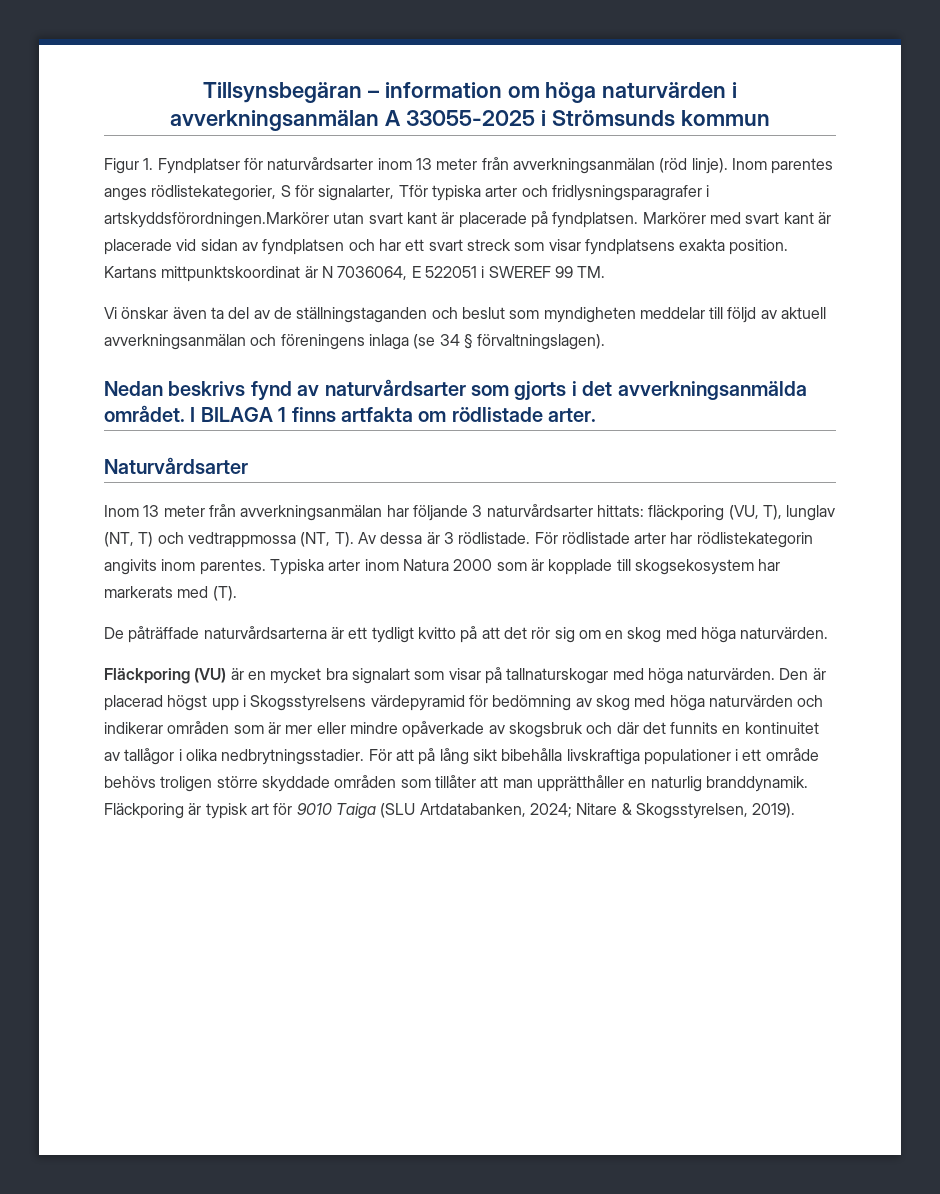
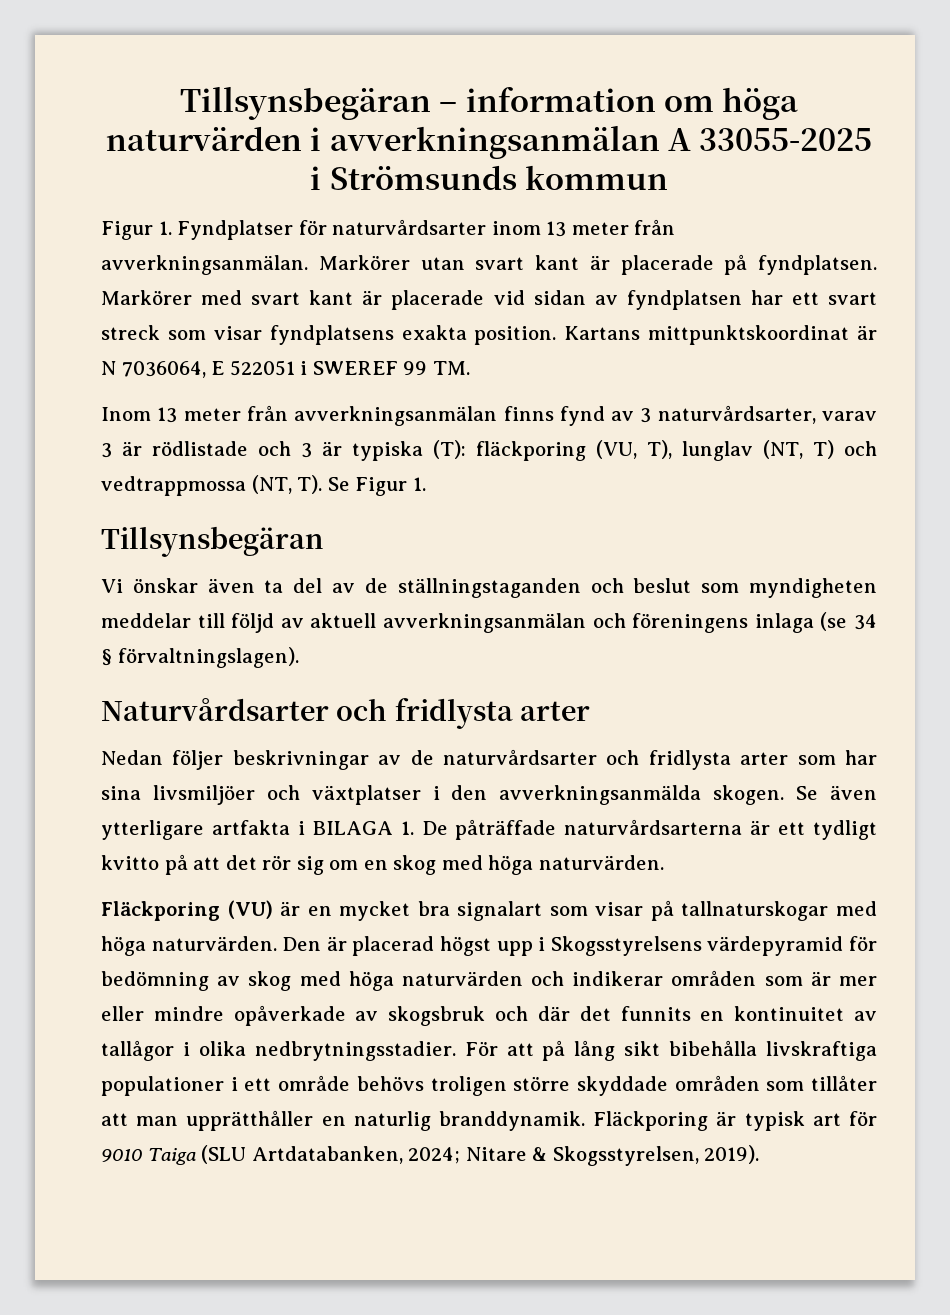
- Figur 1. Fyndplatser för naturvårdsarter inom 13 meter från avverkningsanmälan (röd linje). Inom parentes anges rödlistekategorier, S för signalarter, Tför typiska arter och fridlysningsparagrafer i artskyddsförordningen.Markörer utan svart kant är placerade på fyndplatsen.
+ Figur 1. Fyndplatser för naturvårdsarter inom 13 meter från avverkningsanmälan. Markörer utan svart kant är placerade på fyndplatsen.
- Markörer med svart kant är placerade vid sidan av fyndplatsen och har ett svart streck som visar fyndplatsens exakta position.
+ Markörer med svart kant är placerade vid sidan av fyndplatsen har ett svart streck som visar fyndplatsens exakta position.
+ Inom 13 meter från avverkningsanmälan finns fynd av 3 naturvårdsarter, varav 3 är rödlistade och 3 är typiska (T): fläckporing (VU, T), lunglav (NT, T) och vedtrappmossa (NT, T). Se Figur 1.
+ Tillsynsbegäran
- Nedan beskrivs fynd av naturvårdsarter som gjorts i det avverkningsanmälda området. I BILAGA 1 finns artfakta om rödlistade arter.
- Naturvårdsarter
- Inom 13 meter från avverkningsanmälan har följande 3 naturvårdsarter hittats: fläckporing (VU, T), lunglav (NT, T) och vedtrappmossa (NT, T). Av dessa är 3 rödlistade. För rödlistade arter har rödlistekategorin angivits inom parentes. Typiska arter inom Natura 2000 som är kopplade till skogsekosystem har markerats med (T).
- De påträffade naturvårdsarterna är ett tydligt kvitto på att det rör sig om en skog med höga naturvärden.
+ Naturvårdsarter och fridlysta arter
+ Nedan följer beskrivningar av de naturvårdsarter och fridlysta arter som har sina livsmiljöer och växtplatser i den avverkningsanmälda skogen. Se även ytterligare artfakta i BILAGA 1. De påträffade naturvårdsarterna är ett tydligt kvitto på att det rör sig om en skog med höga naturvärden.

